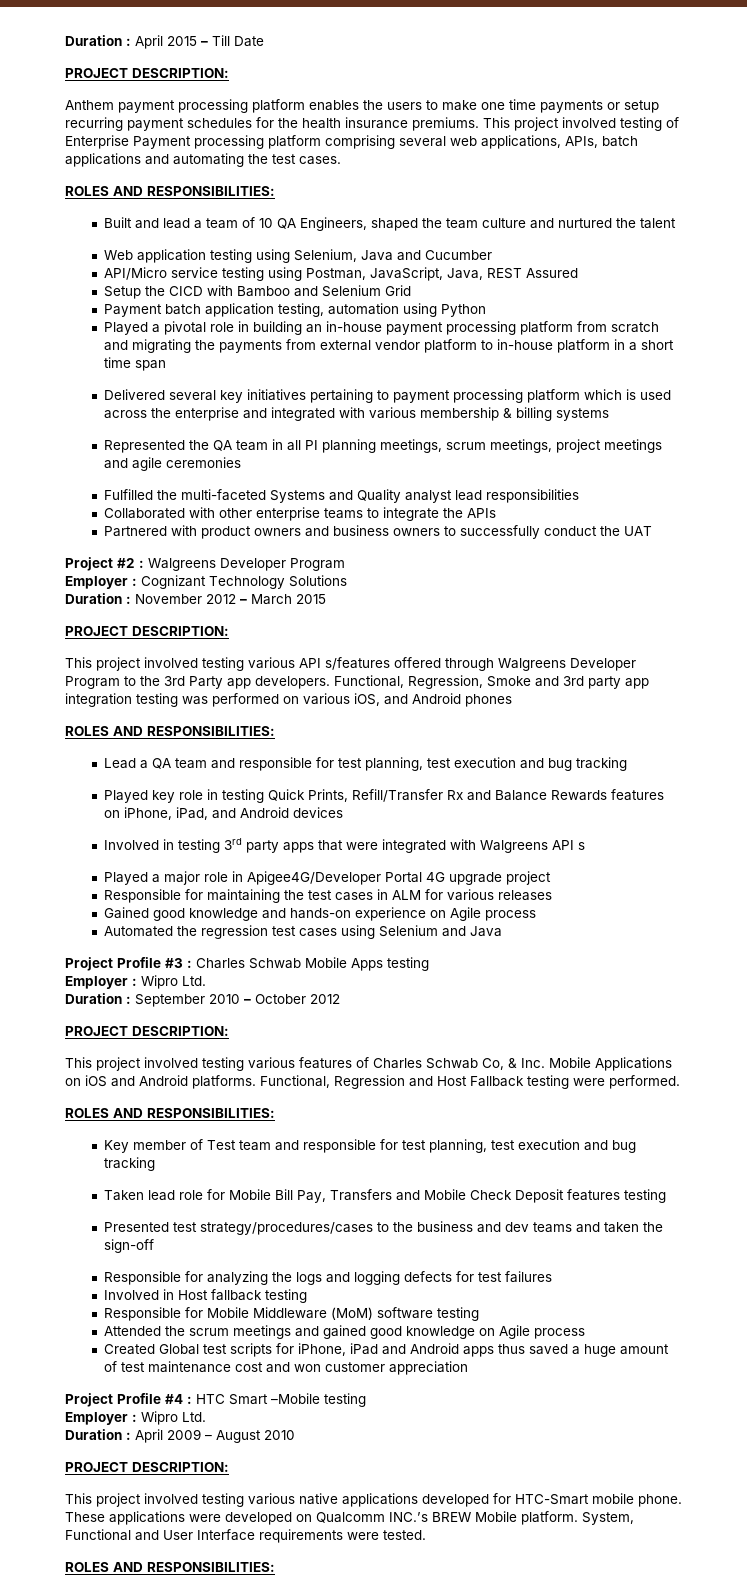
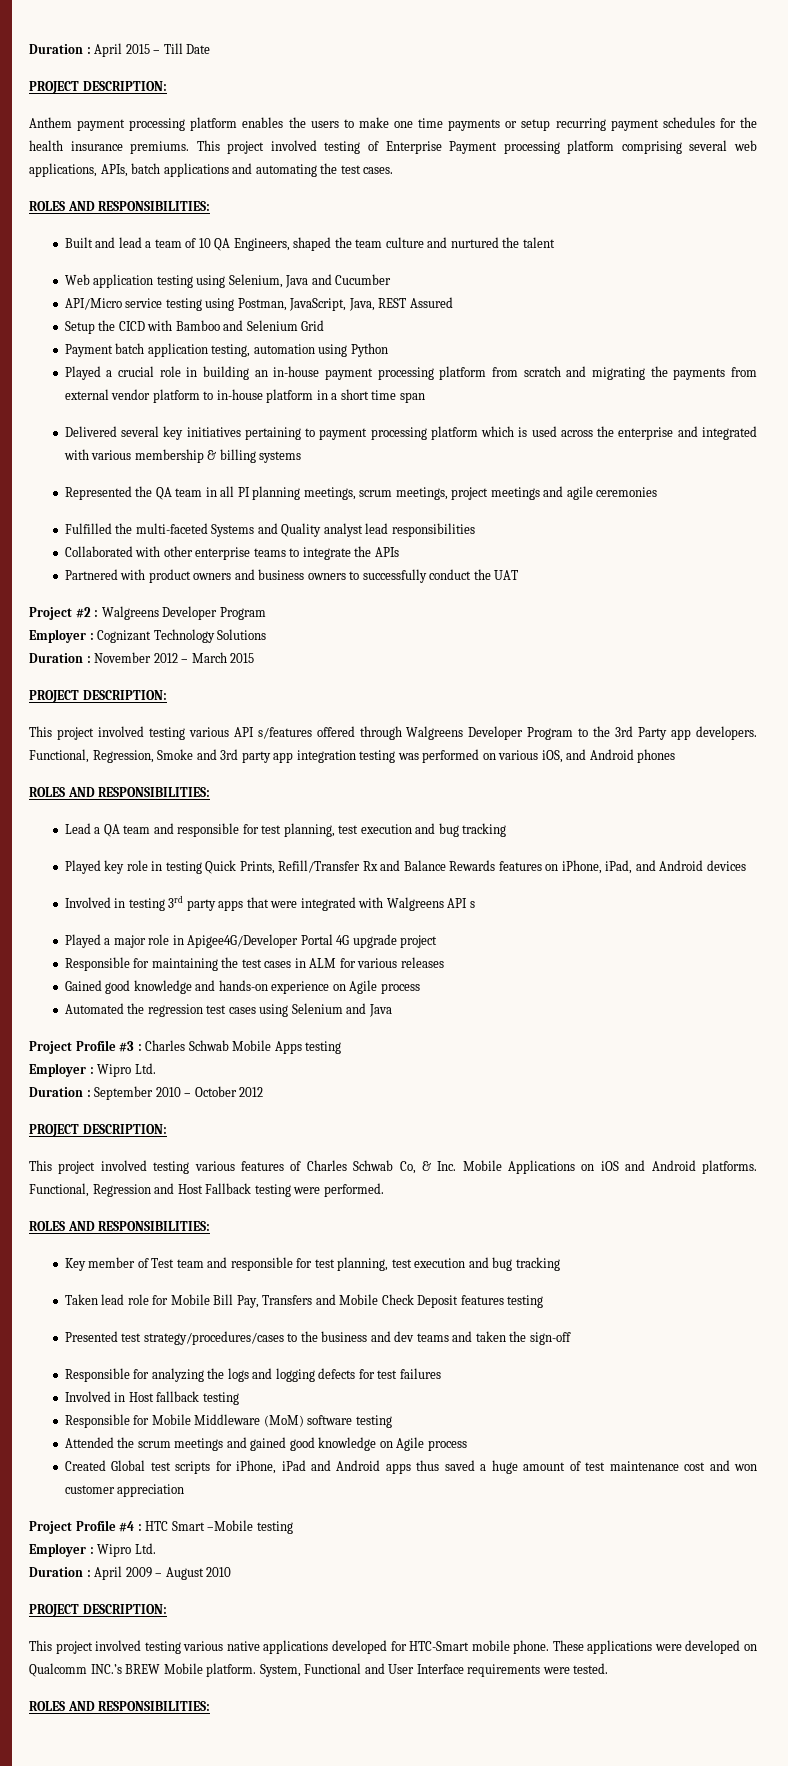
- Played a pivotal role in building an in-house payment processing platform from scratch and migrating the payments from external vendor platform to in-house platform in a short time span
+ Played a crucial role in building an in-house payment processing platform from scratch and migrating the payments from external vendor platform to in-house platform in a short time span

